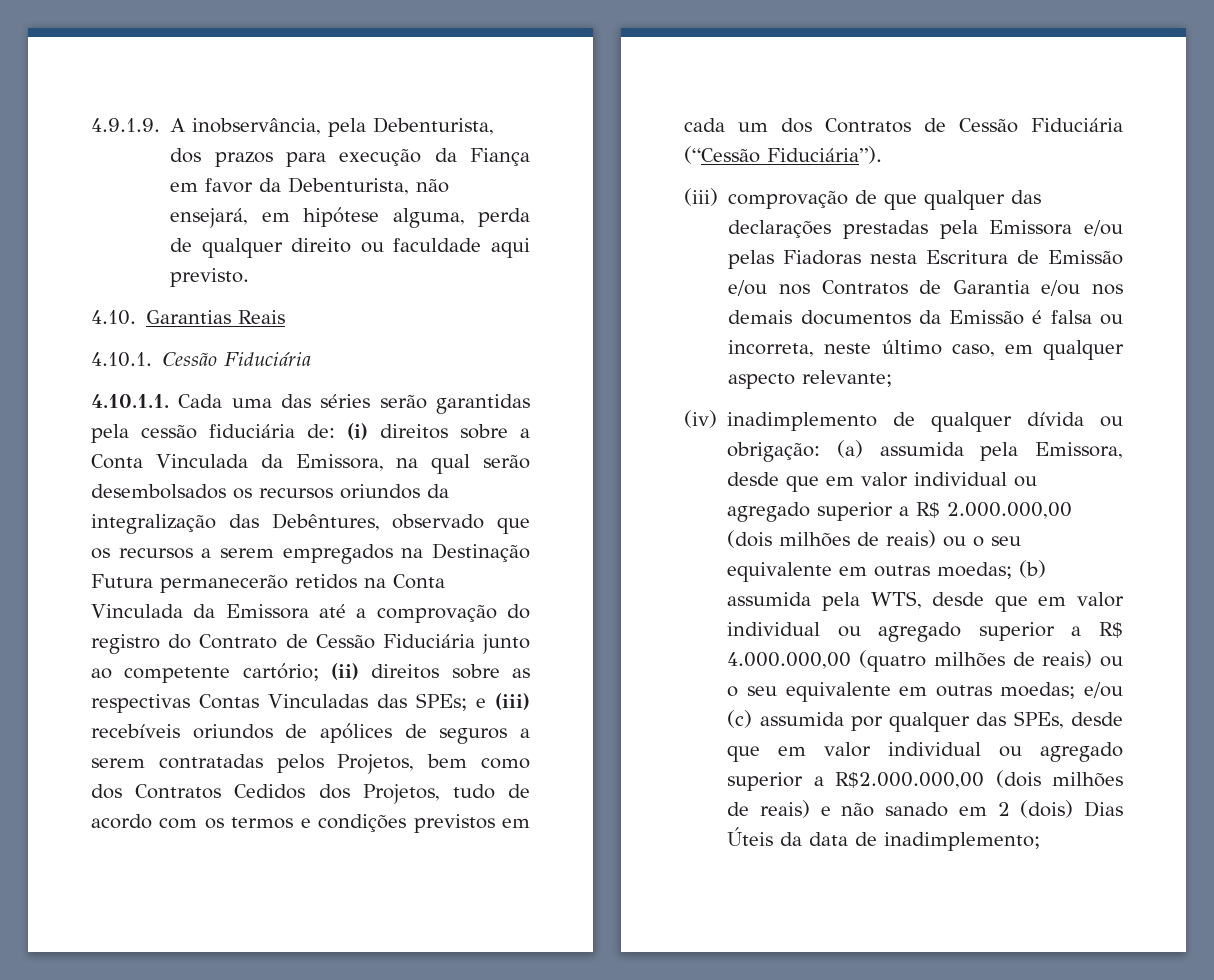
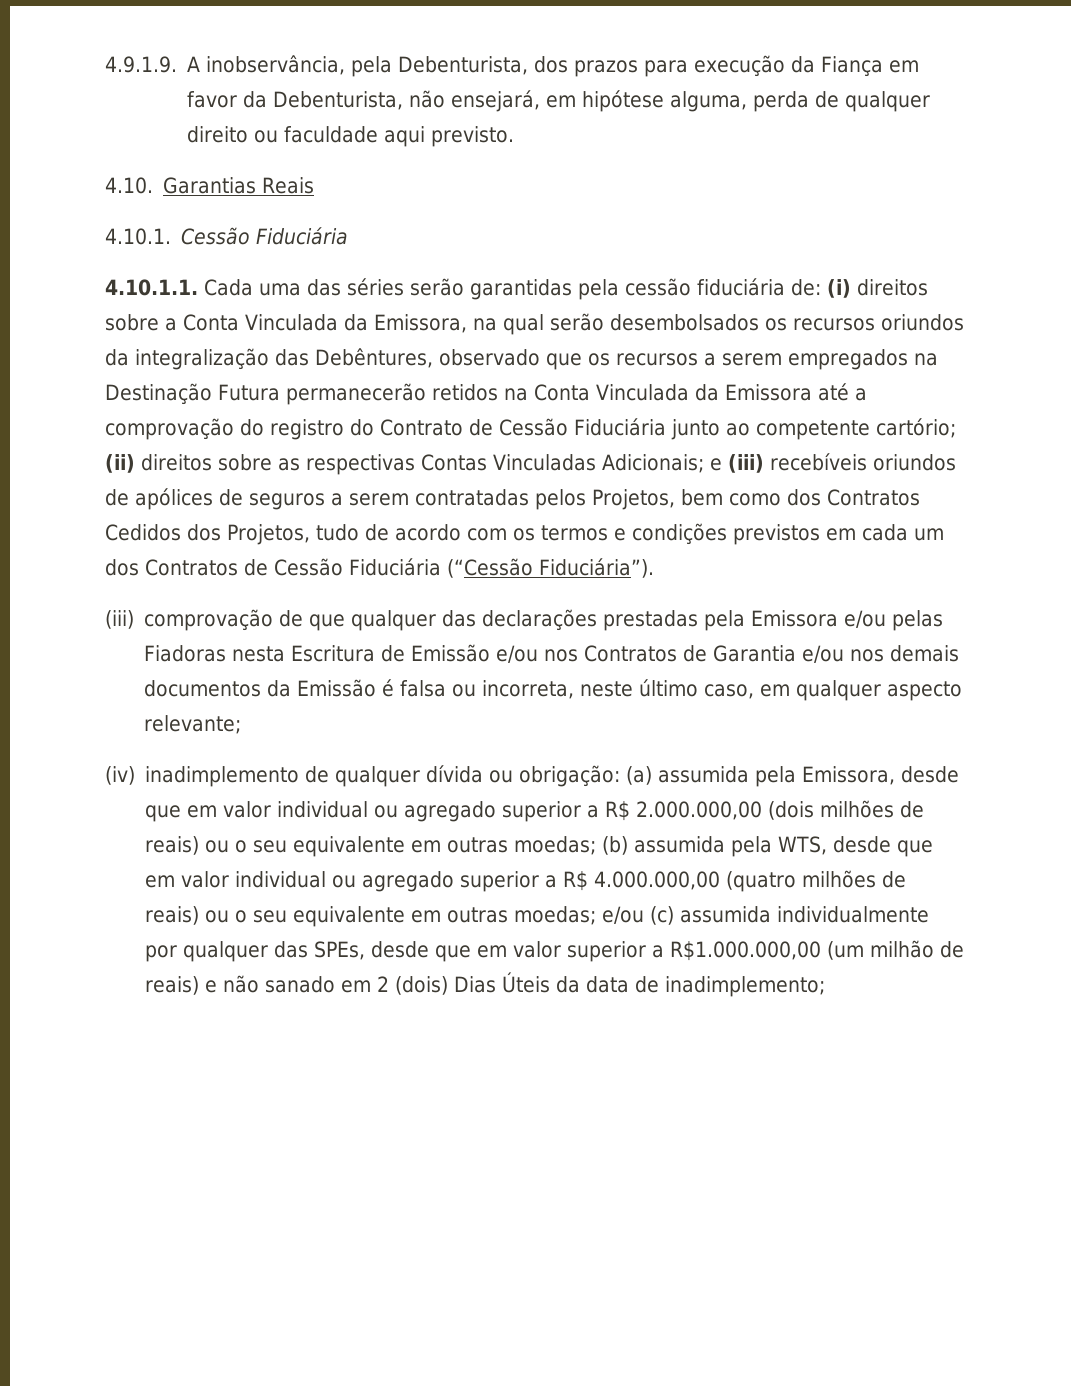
- (ii) direitos sobre as respectivas Contas Vinculadas das SPEs;
+ (ii) direitos sobre as respectivas Contas Vinculadas Adicionais;
- e/ou (c) assumida por qualquer das SPEs, desde que em valor individual ou agregado superior a R$2.000.000,00 (dois milhões de reais) e não sanado em 2 (dois) Dias Úteis da data de inadimplemento;
+ e/ou (c) assumida individualmente por qualquer das SPEs, desde que em valor superior a R$1.000.000,00 (um milhão de reais) e não sanado em 2 (dois) Dias Úteis da data de inadimplemento;

